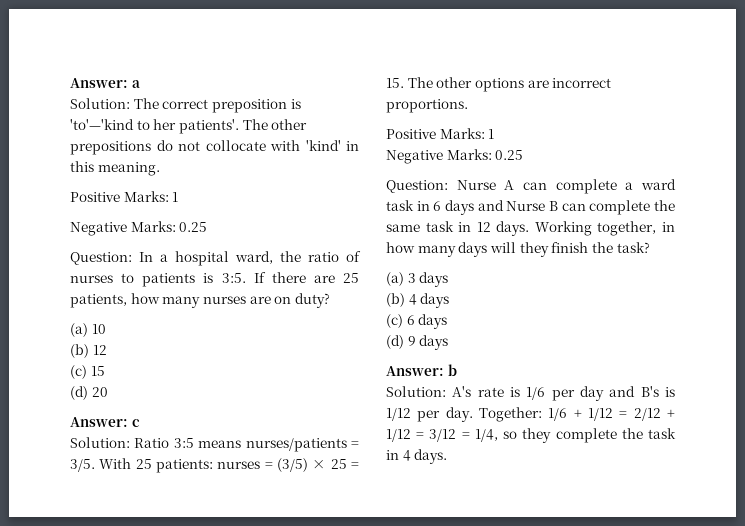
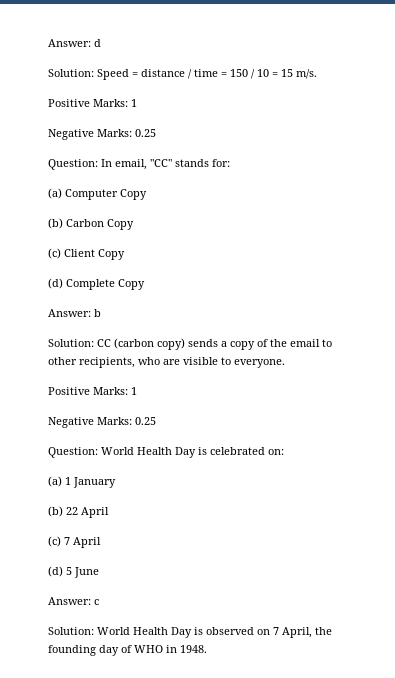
- Answer: a
- Solution: The correct preposition is 'to'—'kind to her patients'. The other prepositions do not collocate with 'kind' in this meaning.
+ Answer: d
+ Solution: Speed = distance / time = 150 / 10 = 15 m/s.
- Question: In a hospital ward, the ratio of nurses to patients is 3:5. If there are 25 patients, how many nurses are on duty?
- (a) 10
- (b) 12
- (c) 15
- (d) 20
- Answer: c
- Solution: Ratio 3:5 means nurses/patients = 3/5. With 25 patients: nurses = (3/5) × 25 = 15. The other options are incorrect proportions.
+ Question: In email, "CC" stands for:
+ (a) Computer Copy
+ (b) Carbon Copy
+ (c) Client Copy
+ (d) Complete Copy
+ Answer: b
+ Solution: CC (carbon copy) sends a copy of the email to other recipients, who are visible to everyone.
  Positive Marks: 1
  Negative Marks: 0.25
- Question: Nurse A can complete a ward task in 6 days and Nurse B can complete the same task in 12 days. Working together, in how many days will they finish the task?
- (a) 3 days
- (b) 4 days
- (c) 6 days
- (d) 9 days
- Answer: b
- Solution: A's rate is 1/6 per day and B's is 1/12 per day. Together: 1/6 + 1/12 = 2/12 + 1/12 = 3/12 = 1/4, so they complete the task in 4 days.
+ Question: World Health Day is celebrated on:
+ (a) 1 January
+ (b) 22 April
+ (c) 7 April
+ (d) 5 June
+ Answer: c
+ Solution: World Health Day is observed on 7 April, the founding day of WHO in 1948.

